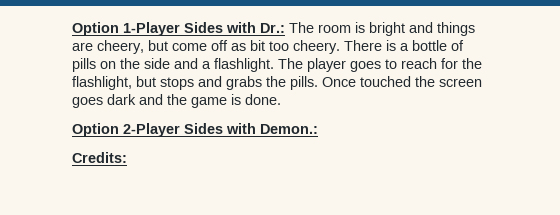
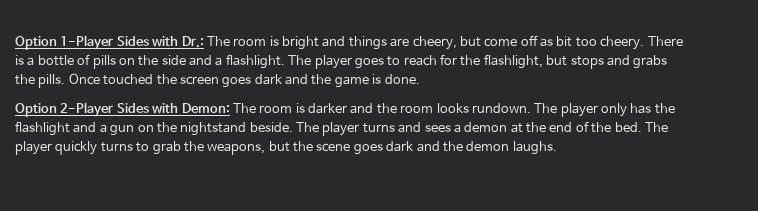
- Option 2-Player Sides with Demon.:
- Credits:
+ Option 2-Player Sides with Demon: The room is darker and the room looks rundown. The player only has the flashlight and a gun on the nightstand beside. The player turns and sees a demon at the end of the bed. The player quickly turns to grab the weapons, but the scene goes dark and the demon laughs.

